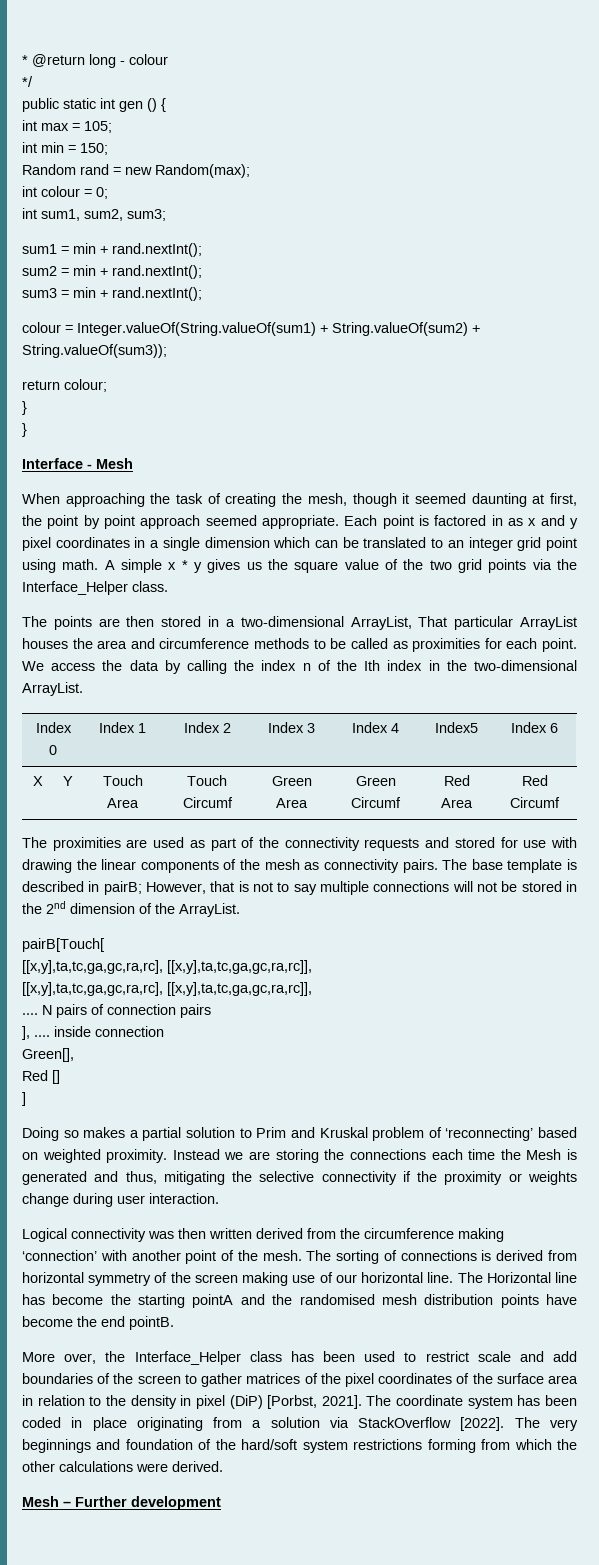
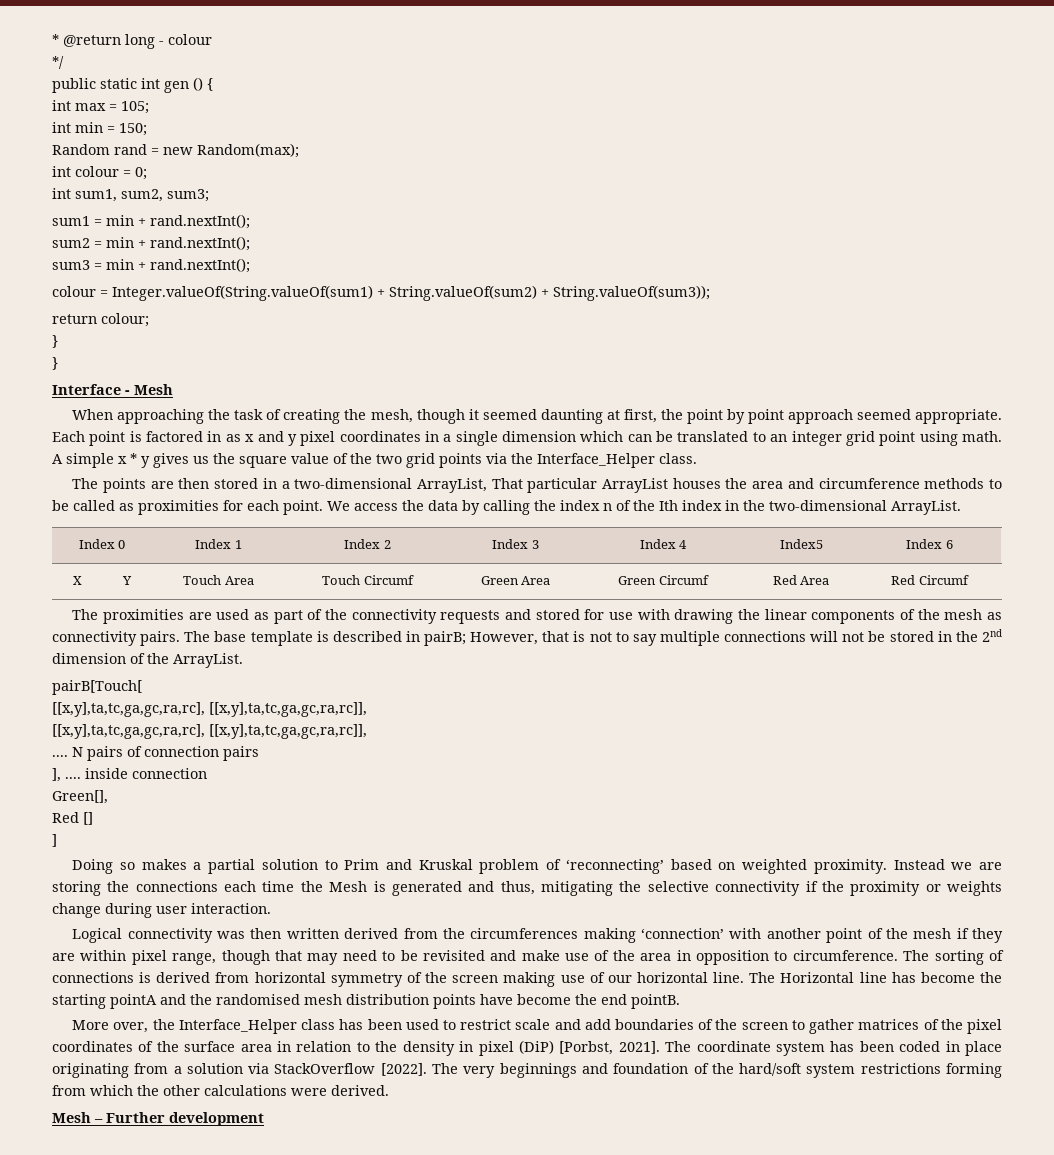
- Logical connectivity was then written derived from the circumference making ‘connection’ with another point of the mesh.
+ Logical connectivity was then written derived from the circumferences making ‘connection’ with another point of the mesh if they are within pixel range, though that may need to be revisited and make use of the area in opposition to circumference.

